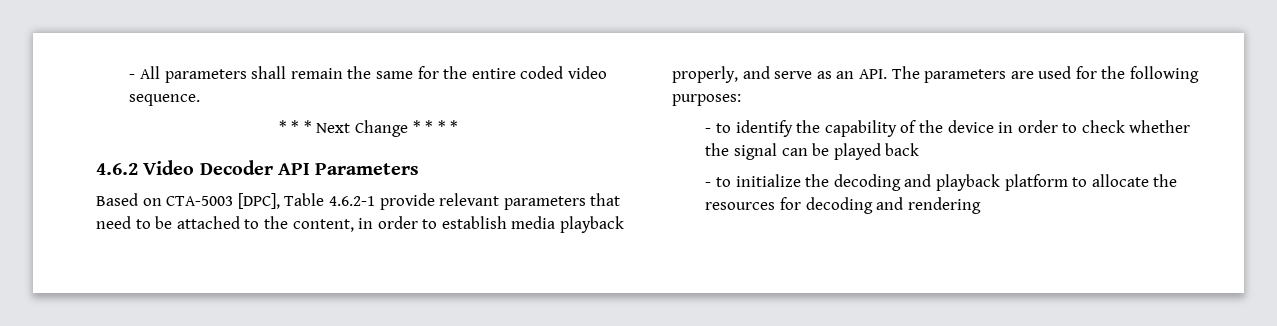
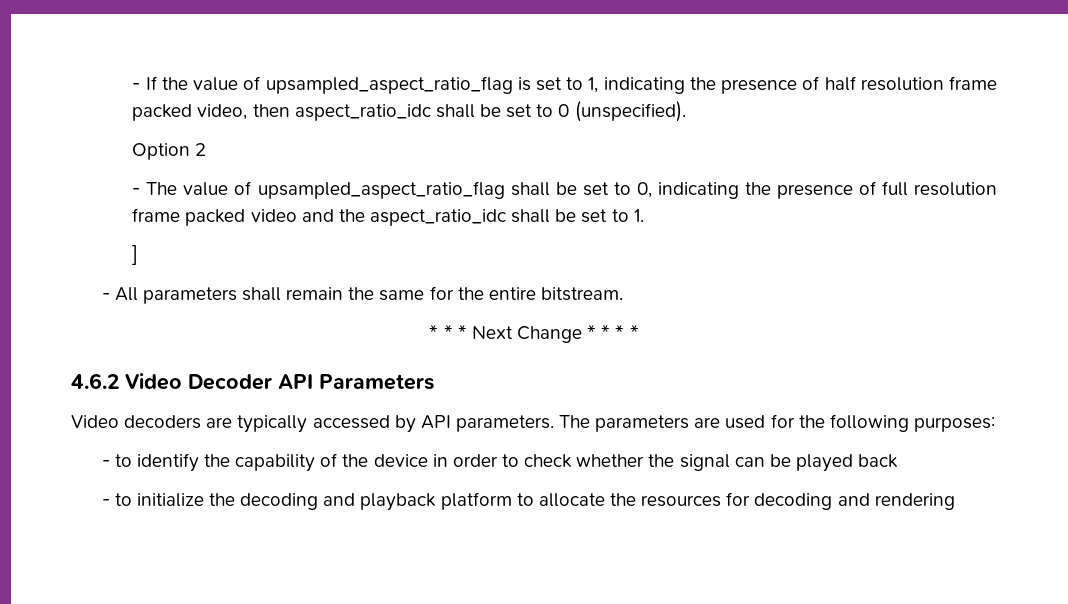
- - All parameters shall remain the same for the entire coded video sequence.
+ - If the value of upsampled_aspect_ratio_flag is set to 1, indicating the presence of half resolution frame packed video, then aspect_ratio_idc shall be set to 0 (unspecified).
+ Option 2
+ - The value of upsampled_aspect_ratio_flag shall be set to 0, indicating the presence of full resolution frame packed video and the aspect_ratio_idc shall be set to 1.
+ ]
+ - All parameters shall remain the same for the entire bitstream.
- Based on CTA-5003 [DPC], Table 4.6.2-1 provide relevant parameters that need to be attached to the content, in order to establish media playback properly, and serve as an API. The parameters are used for the following purposes:
+ Video decoders are typically accessed by API parameters. The parameters are used for the following purposes:

